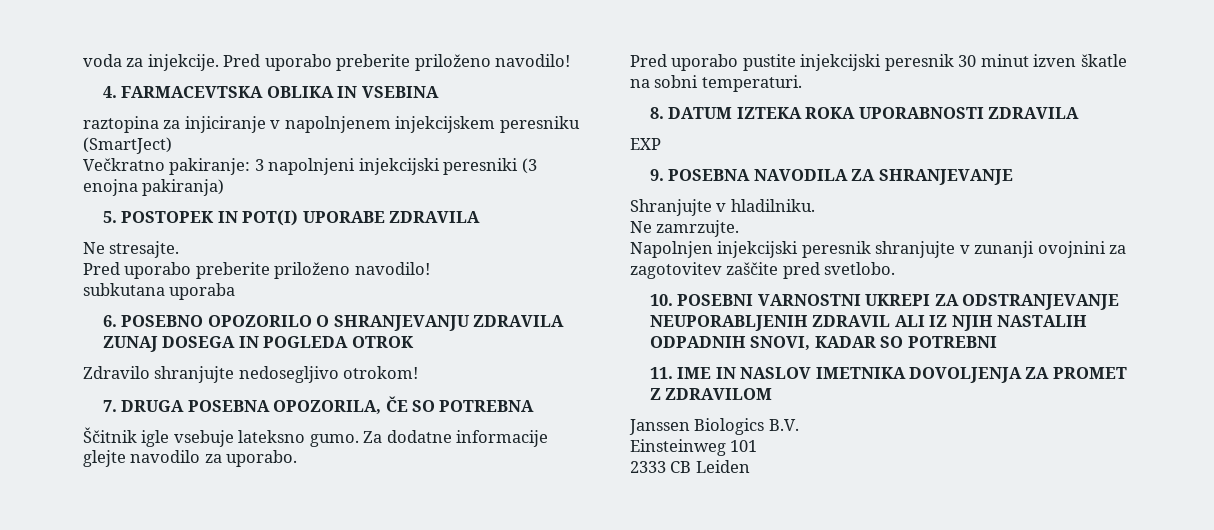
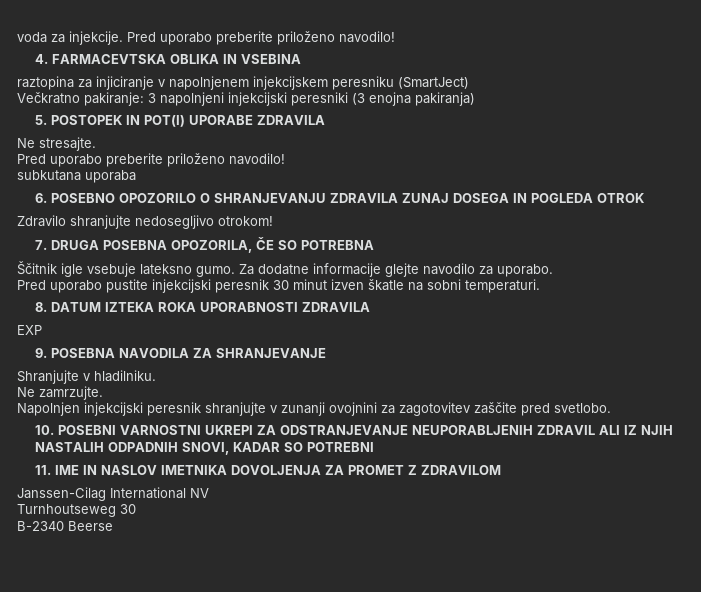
- Janssen Biologics B.V.
- Einsteinweg 101
- 2333 CB Leiden
+ Janssen-Cilag International NV
+ Turnhoutseweg 30
+ B-2340 Beerse

